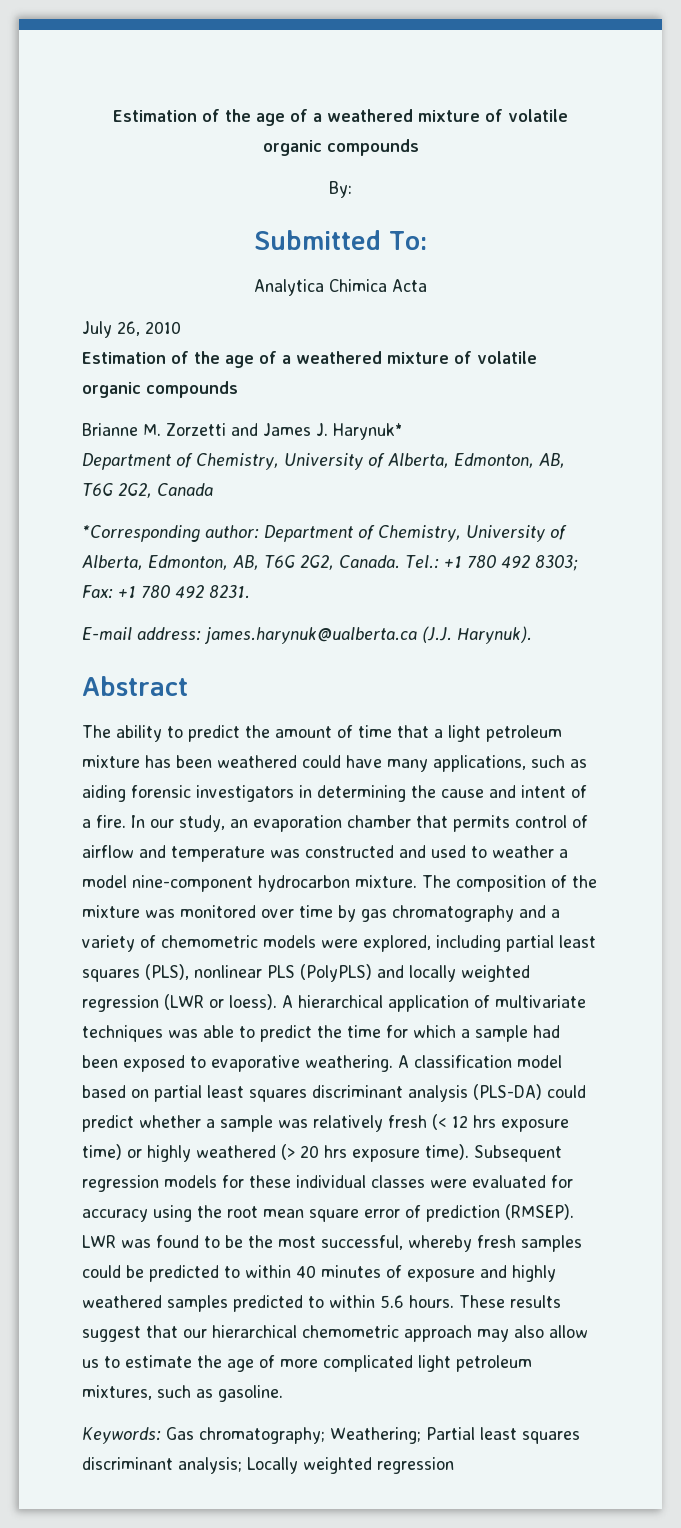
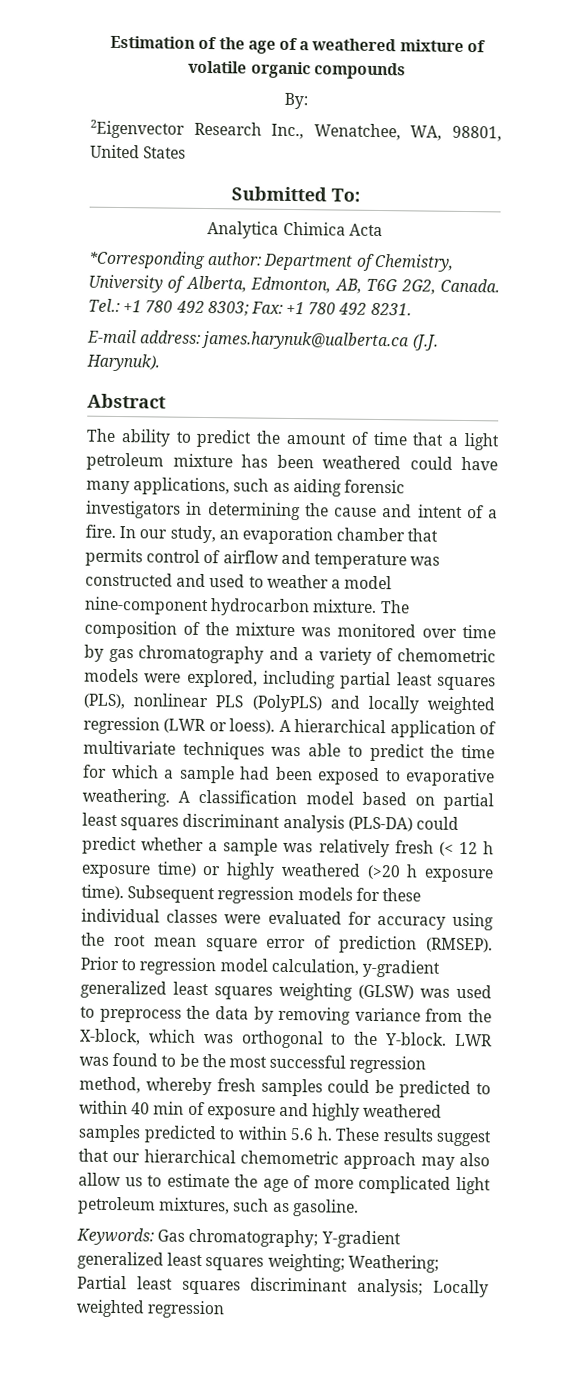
+ 2Eigenvector Research Inc., Wenatchee, WA, 98801, United States
- July 26, 2010
- Estimation of the age of a weathered mixture of volatile organic compounds
- Brianne M. Zorzetti and James J. Harynuk*
- Department of Chemistry, University of Alberta, Edmonton, AB, T6G 2G2, Canada
- A classification model based on partial least squares discriminant analysis (PLS-DA) could predict whether a sample was relatively fresh (< 12 hrs exposure time) or highly weathered (> 20 hrs exposure time).
+ A classification model based on partial least squares discriminant analysis (PLS-DA) could predict whether a sample was relatively fresh (< 12 h exposure time) or highly weathered (>20 h exposure time).
+ Prior to regression model calculation, y-gradient generalized least squares weighting (GLSW) was used to preprocess the data by removing variance from the X-block, which was orthogonal to the Y-block.
- LWR was found to be the most successful, whereby fresh samples could be predicted to within 40 minutes of exposure and highly weathered samples predicted to within 5.6 hours.
+ LWR was found to be the most successful regression method, whereby fresh samples could be predicted to within 40 min of exposure and highly weathered samples predicted to within 5.6 h.
- Keywords: Gas chromatography; Weathering; Partial least squares discriminant analysis; Locally weighted regression
+ Keywords: Gas chromatography; Y-gradient generalized least squares weighting; Weathering; Partial least squares discriminant analysis; Locally weighted regression

